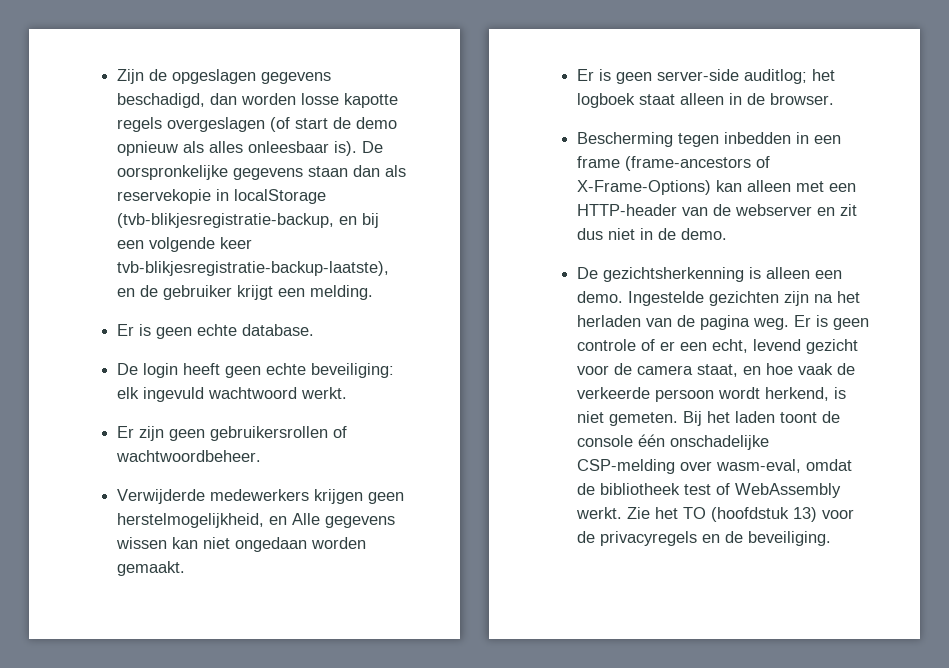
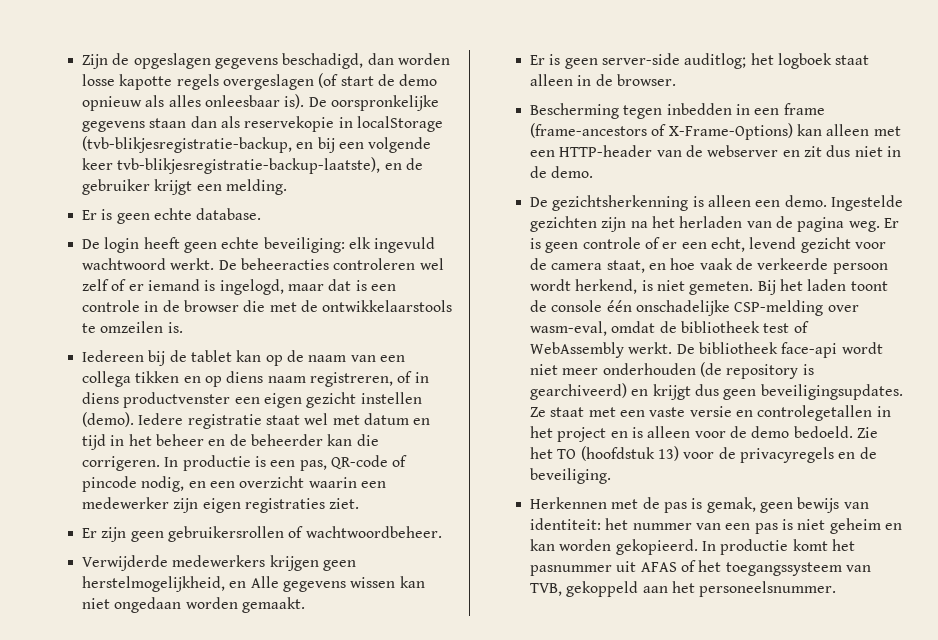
+ De beheeracties controleren wel zelf of er iemand is ingelogd, maar dat is een controle in de browser die met de ontwikkelaarstools te omzeilen is.
+ Iedereen bij de tablet kan op de naam van een collega tikken en op diens naam registreren, of in diens productvenster een eigen gezicht instellen (demo). Iedere registratie staat wel met datum en tijd in het beheer en de beheerder kan die corrigeren. In productie is een pas, QR-code of pincode nodig, en een overzicht waarin een medewerker zijn eigen registraties ziet.
+ De bibliotheek face-api wordt niet meer onderhouden (de repository is gearchiveerd) en krijgt dus geen beveiligingsupdates. Ze staat met een vaste versie en controlegetallen in het project en is alleen voor de demo bedoeld.
+ Herkennen met de pas is gemak, geen bewijs van identiteit: het nummer van een pas is niet geheim en kan worden gekopieerd. In productie komt het pasnummer uit AFAS of het toegangssysteem van TVB, gekoppeld aan het personeelsnummer.

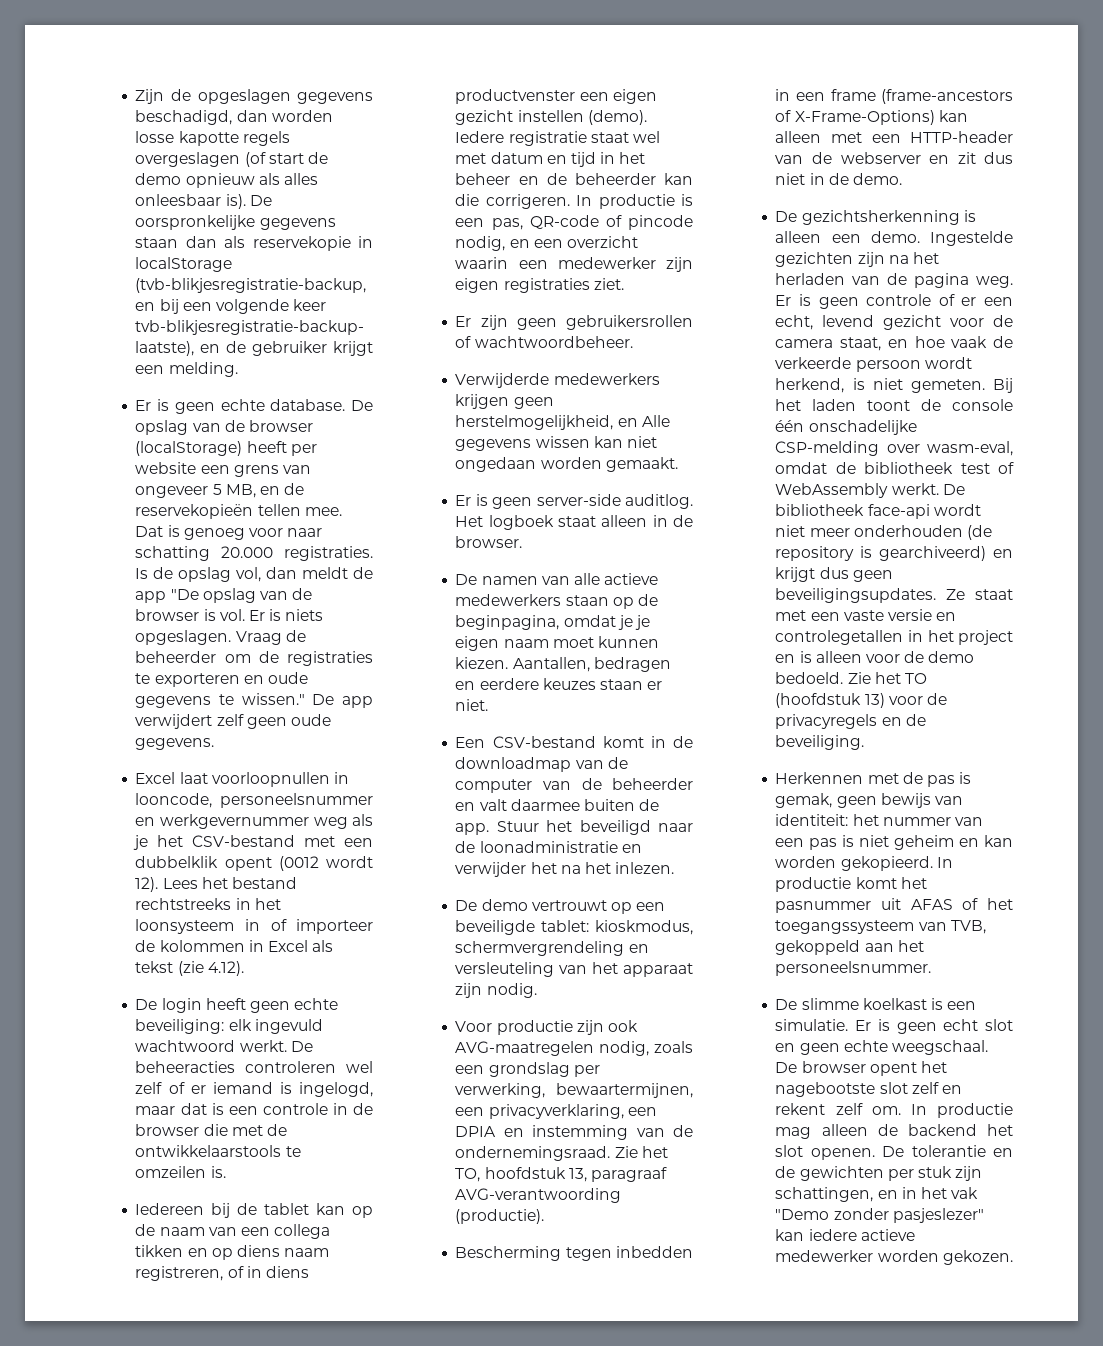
+ De opslag van de browser (localStorage) heeft per website een grens van ongeveer 5 MB, en de reservekopieën tellen mee. Dat is genoeg voor naar schatting 20.000 registraties. Is de opslag vol, dan meldt de app "De opslag van de browser is vol. Er is niets opgeslagen. Vraag de beheerder om de registraties te exporteren en oude gegevens te wissen." De app verwijdert zelf geen oude gegevens.
+ Excel laat voorloopnullen in looncode, personeelsnummer en werkgevernummer weg als je het CSV-bestand met een dubbelklik opent (0012 wordt 12). Lees het bestand rechtstreeks in het loonsysteem in of importeer de kolommen in Excel als tekst (zie 4.12).
- Er is geen server-side auditlog; het logboek staat alleen in de browser.
+ Er is geen server-side auditlog. Het logboek staat alleen in de browser.
+ De namen van alle actieve medewerkers staan op de beginpagina, omdat je je eigen naam moet kunnen kiezen. Aantallen, bedragen en eerdere keuzes staan er niet.
+ Een CSV-bestand komt in de downloadmap van de computer van de beheerder en valt daarmee buiten de app. Stuur het beveiligd naar de loonadministratie en verwijder het na het inlezen.
+ De demo vertrouwt op een beveiligde tablet: kioskmodus, schermvergrendeling en versleuteling van het apparaat zijn nodig.
+ Voor productie zijn ook AVG-maatregelen nodig, zoals een grondslag per verwerking, bewaartermijnen, een privacyverklaring, een DPIA en instemming van de ondernemingsraad. Zie het TO, hoofdstuk 13, paragraaf AVG-verantwoording (productie).
+ De slimme koelkast is een simulatie. Er is geen echt slot en geen echte weegschaal. De browser opent het nagebootste slot zelf en rekent zelf om. In productie mag alleen de backend het slot openen. De tolerantie en de gewichten per stuk zijn schattingen, en in het vak "Demo zonder pasjeslezer" kan iedere actieve medewerker worden gekozen.

